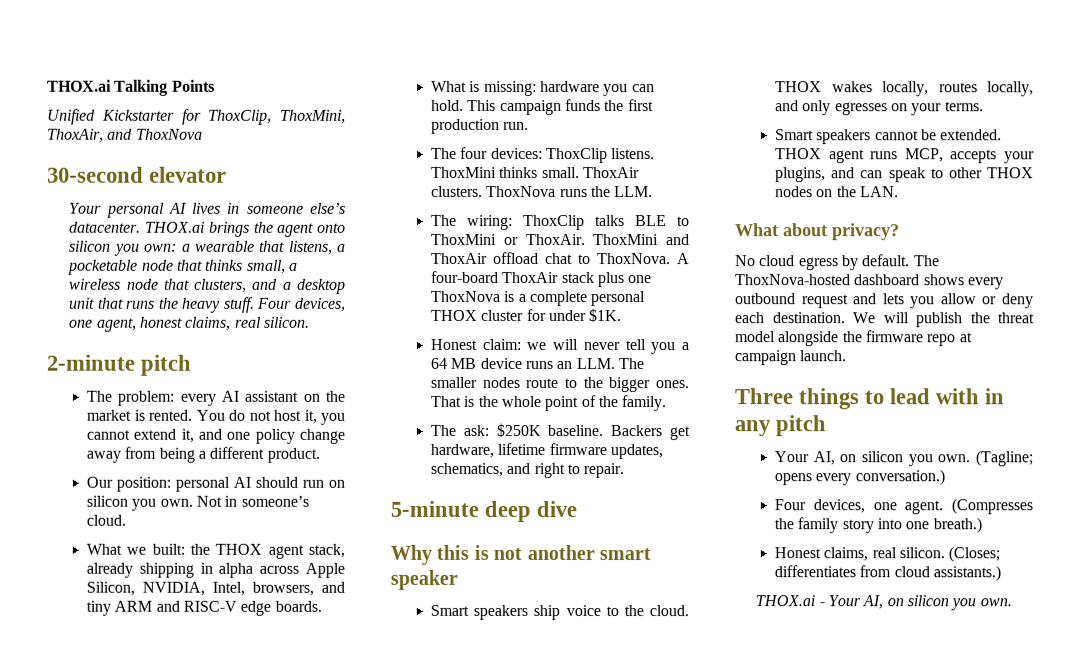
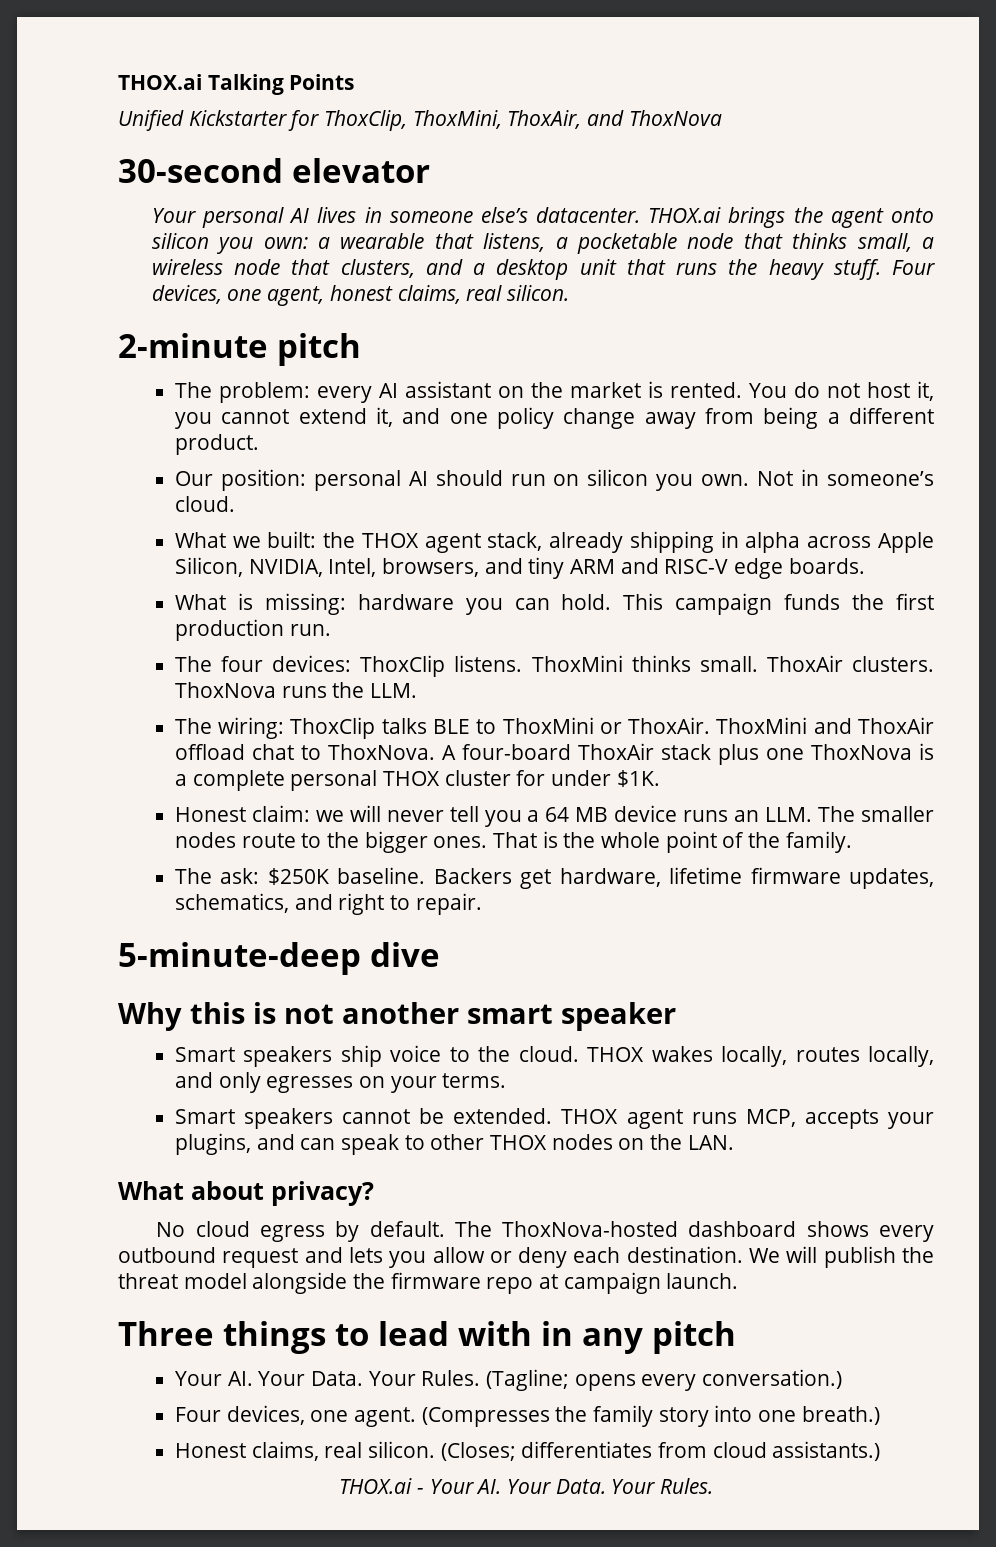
- 5-minute deep dive
+ 5-minute-deep dive
  Three things to lead with in any pitch
- Your AI, on silicon you own.
+ Your AI. Your Data. Your Rules.
- THOX.ai - Your AI, on silicon you own.
+ THOX.ai - Your AI. Your Data. Your Rules.

